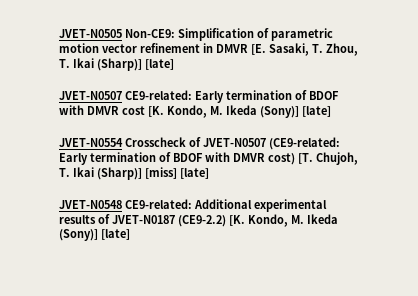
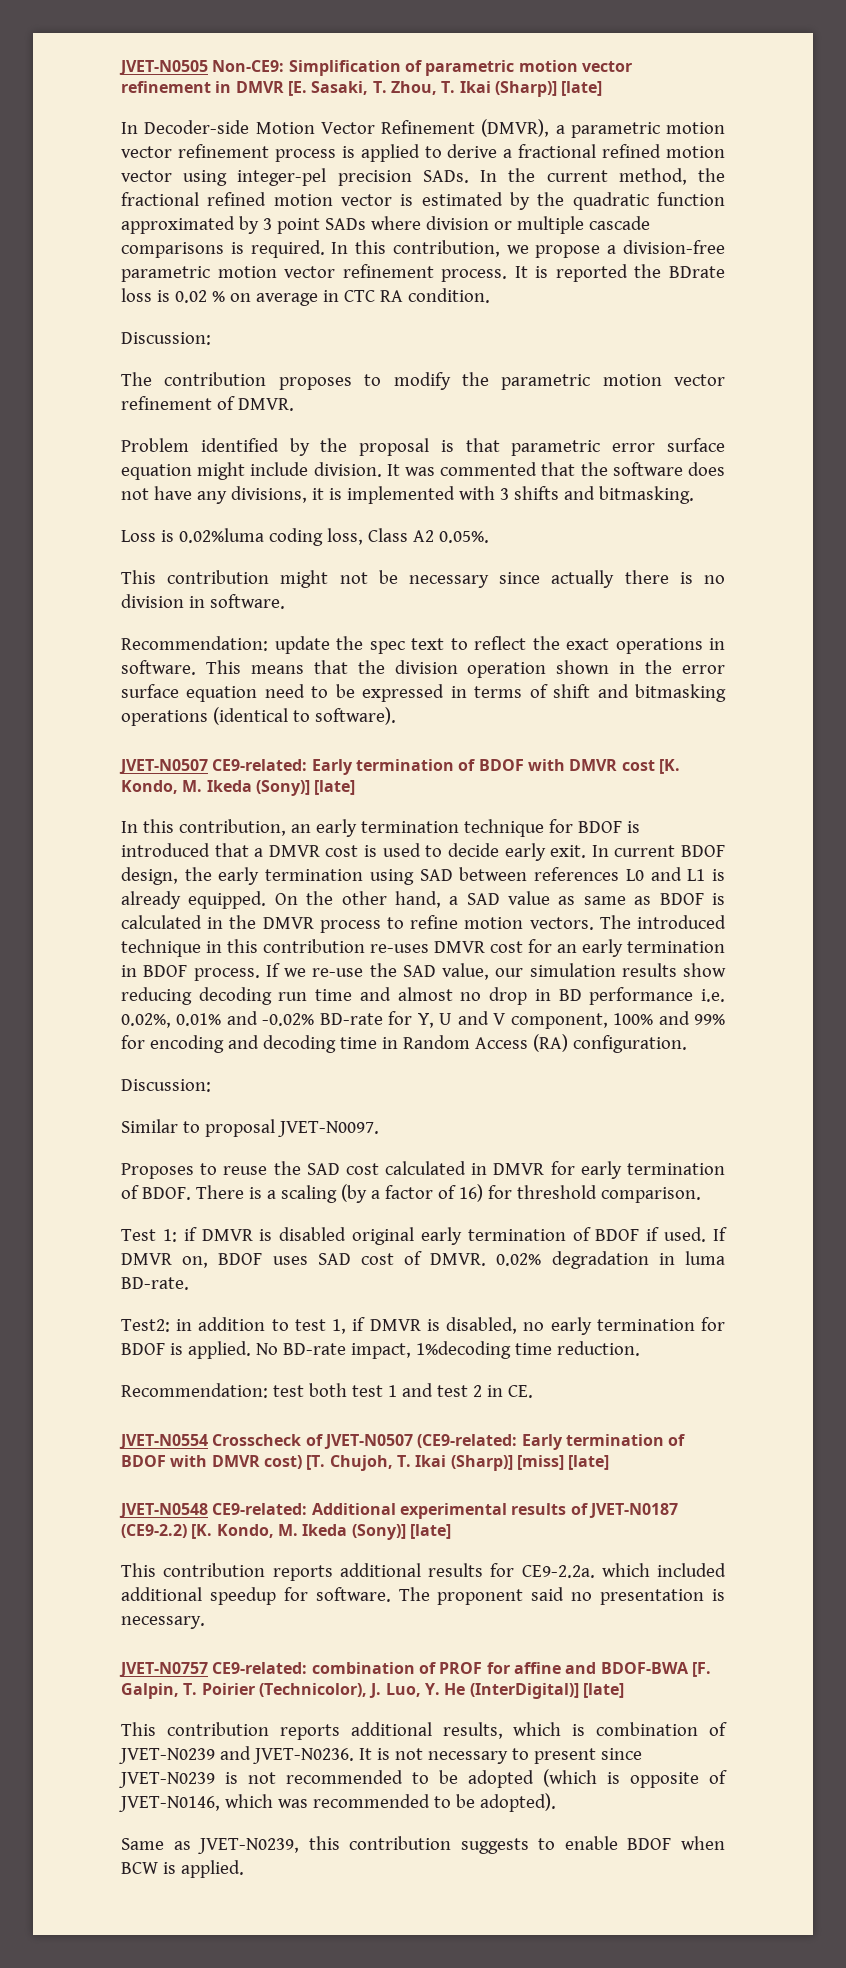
+ In Decoder-side Motion Vector Refinement (DMVR), a parametric motion vector refinement process is applied to derive a fractional refined motion vector using integer-pel precision SADs. In the current method, the fractional refined motion vector is estimated by the quadratic function approximated by 3 point SADs where division or multiple cascade comparisons is required. In this contribution, we propose a division-free parametric motion vector refinement process. It is reported the BDrate loss is 0.02 % on average in CTC RA condition.
+ Discussion:
+ The contribution proposes to modify the parametric motion vector refinement of DMVR.
+ Problem identified by the proposal is that parametric error surface equation might include division. It was commented that the software does not have any divisions, it is implemented with 3 shifts and bitmasking.
+ Loss is 0.02%luma coding loss, Class A2 0.05%.
+ This contribution might not be necessary since actually there is no division in software.
+ Recommendation: update the spec text to reflect the exact operations in software. This means that the division operation shown in the error surface equation need to be expressed in terms of shift and bitmasking operations (identical to software).
+ In this contribution, an early termination technique for BDOF is introduced that a DMVR cost is used to decide early exit. In current BDOF design, the early termination using SAD between references L0 and L1 is already equipped. On the other hand, a SAD value as same as BDOF is calculated in the DMVR process to refine motion vectors. The introduced technique in this contribution re-uses DMVR cost for an early termination in BDOF process. If we re-use the SAD value, our simulation results show reducing decoding run time and almost no drop in BD performance i.e. 0.02%, 0.01% and -0.02% BD-rate for Y, U and V component, 100% and 99% for encoding and decoding time in Random Access (RA) configuration.
+ Discussion:
+ Similar to proposal JVET-N0097.
+ Proposes to reuse the SAD cost calculated in DMVR for early termination of BDOF. There is a scaling (by a factor of 16) for threshold comparison.
+ Test 1: if DMVR is disabled original early termination of BDOF if used. If DMVR on, BDOF uses SAD cost of DMVR. 0.02% degradation in luma BD-rate.
+ Test2: in addition to test 1, if DMVR is disabled, no early termination for BDOF is applied. No BD-rate impact, 1%decoding time reduction.
+ Recommendation: test both test 1 and test 2 in CE.
+ This contribution reports additional results for CE9-2.2a. which included additional speedup for software. The proponent said no presentation is necessary.
+ JVET-N0757 CE9-related: combination of PROF for affine and BDOF-BWA [F. Galpin, T. Poirier (Technicolor), J. Luo, Y. He (InterDigital)] [late]
+ This contribution reports additional results, which is combination of JVET-N0239 and JVET-N0236. It is not necessary to present since JVET-N0239 is not recommended to be adopted (which is opposite of JVET-N0146, which was recommended to be adopted).
+ Same as JVET-N0239, this contribution suggests to enable BDOF when BCW is applied.

